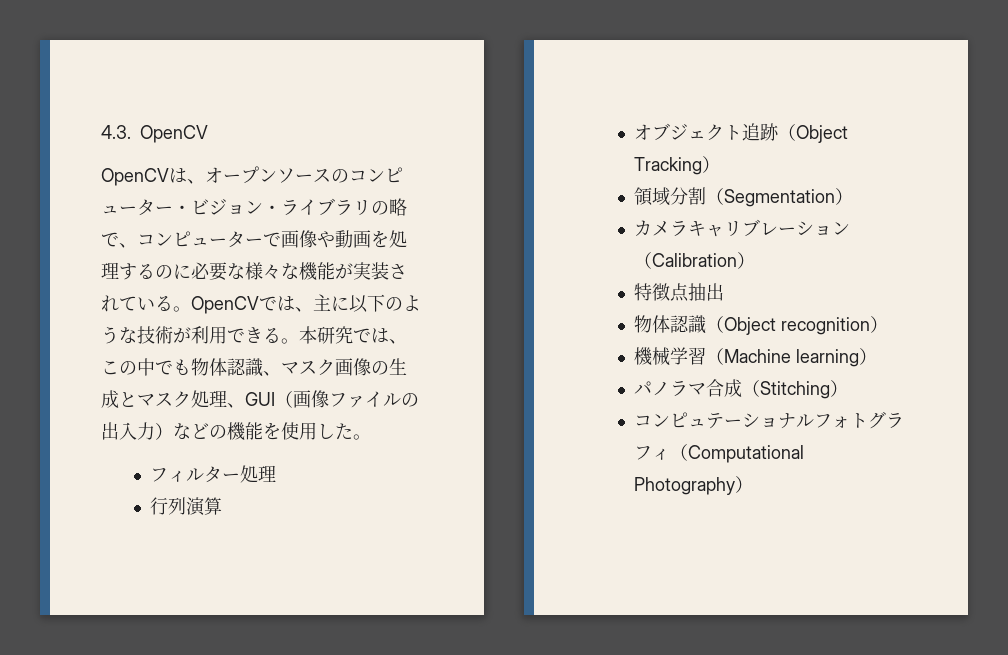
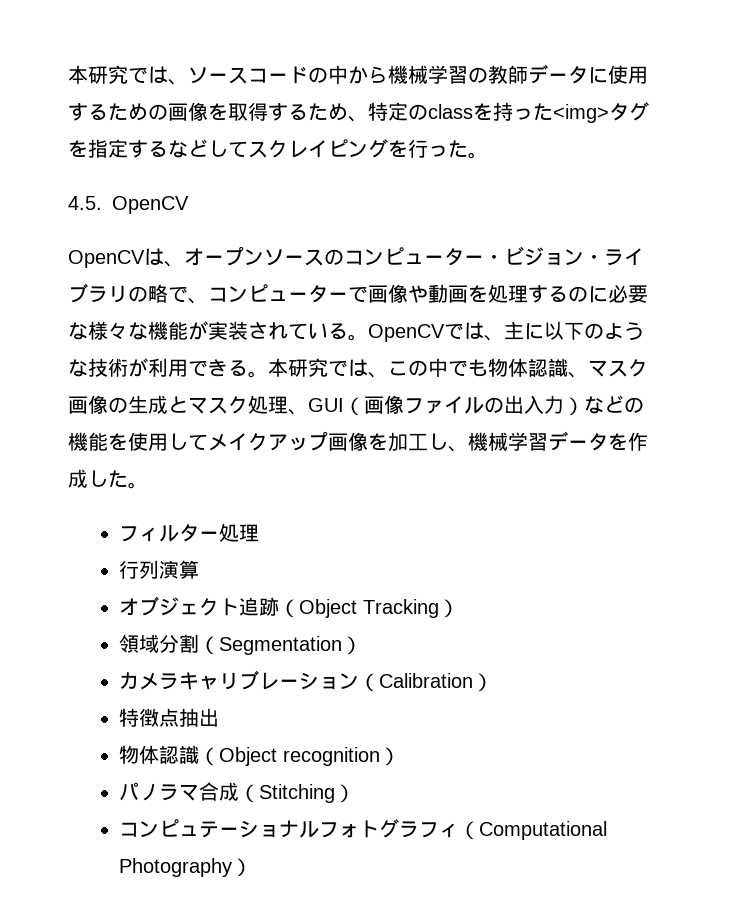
- 4.3. OpenCV
+ 本研究では、ソースコードの中から機械学習の教師データに使用するための画像を取得するため、特定のclassを持った<img>タグを指定するなどしてスクレイピングを行った。
+ 4.5. OpenCV
- 本研究では、この中でも物体認識、マスク画像の生成とマスク処理、GUI（画像ファイルの出入力）などの機能を使用した。
+ 本研究では、この中でも物体認識、マスク画像の生成とマスク処理、GUI（画像ファイルの出入力）などの機能を使用してメイクアップ画像を加工し、機械学習データを作成した。
- 機械学習（Machine learning）

